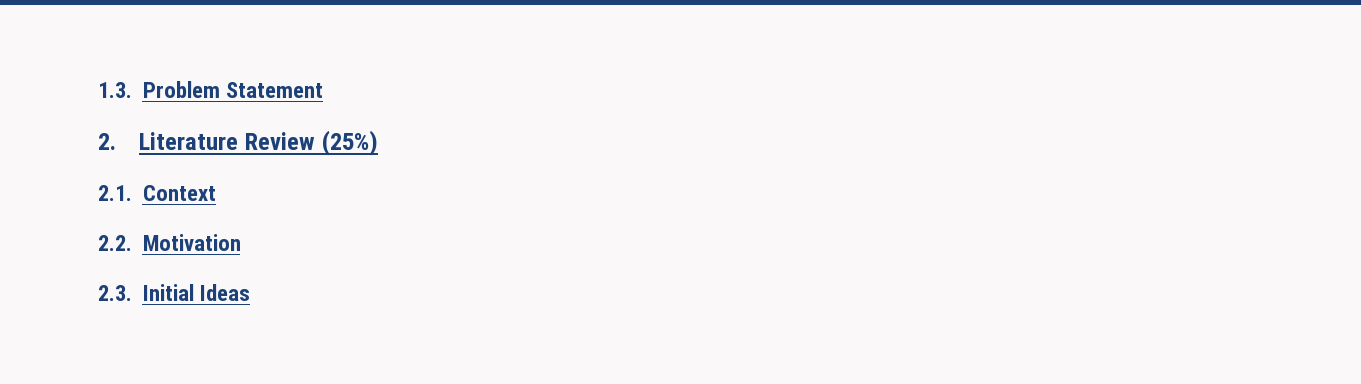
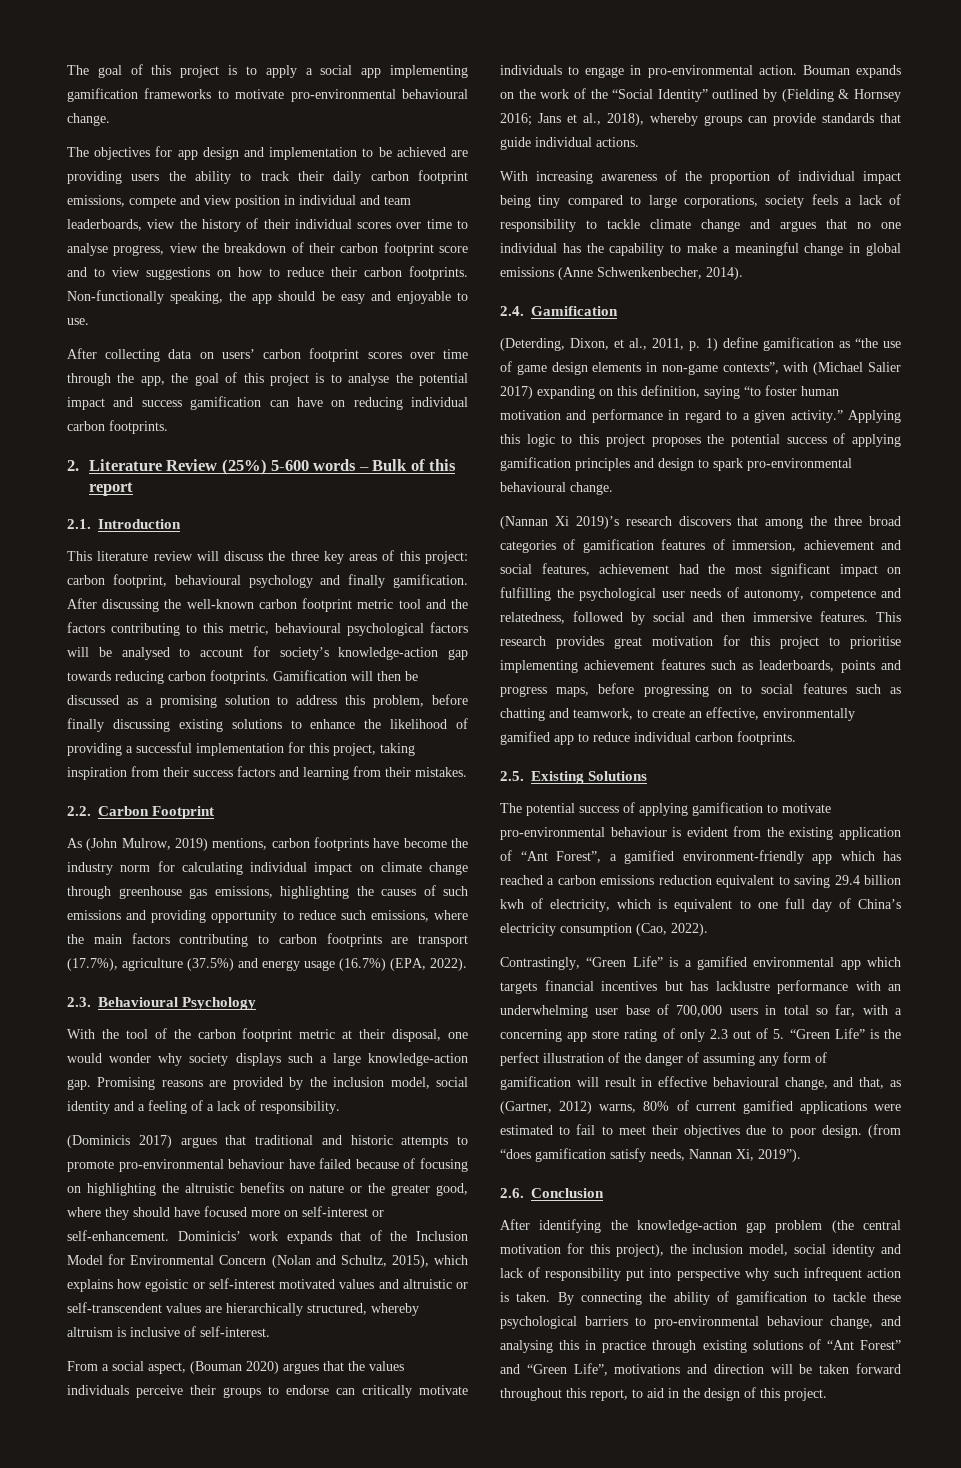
- 1.3. Problem Statement
- 2. Literature Review (25%)
- 2.1. Context
- 2.2. Motivation
- 2.3. Initial Ideas
+ The goal of this project is to apply a social app implementing gamification frameworks to motivate pro-environmental behavioural change.
+ The objectives for app design and implementation to be achieved are providing users the ability to track their daily carbon footprint emissions, compete and view position in individual and team leaderboards, view the history of their individual scores over time to analyse progress, view the breakdown of their carbon footprint score and to view suggestions on how to reduce their carbon footprints. Non-functionally speaking, the app should be easy and enjoyable to use.
+ After collecting data on users’ carbon footprint scores over time through the app, the goal of this project is to analyse the potential impact and success gamification can have on reducing individual carbon footprints.
+ 2. Literature Review (25%) 5-600 words – Bulk of this report
+ 2.1. Introduction
+ This literature review will discuss the three key areas of this project: carbon footprint, behavioural psychology and finally gamification. After discussing the well-known carbon footprint metric tool and the factors contributing to this metric, behavioural psychological factors will be analysed to account for society’s knowledge-action gap towards reducing carbon footprints. Gamification will then be discussed as a promising solution to address this problem, before finally discussing existing solutions to enhance the likelihood of providing a successful implementation for this project, taking inspiration from their success factors and learning from their mistakes.
+ 2.2. Carbon Footprint
+ As (John Mulrow, 2019) mentions, carbon footprints have become the industry norm for calculating individual impact on climate change through greenhouse gas emissions, highlighting the causes of such emissions and providing opportunity to reduce such emissions, where the main factors contributing to carbon footprints are transport (17.7%), agriculture (37.5%) and energy usage (16.7%) (EPA, 2022).
+ 2.3. Behavioural Psychology
+ With the tool of the carbon footprint metric at their disposal, one would wonder why society displays such a large knowledge-action gap. Promising reasons are provided by the inclusion model, social identity and a feeling of a lack of responsibility.
+ (Dominicis 2017) argues that traditional and historic attempts to promote pro-environmental behaviour have failed because of focusing on highlighting the altruistic benefits on nature or the greater good, where they should have focused more on self-interest or self-enhancement. Dominicis’ work expands that of the Inclusion Model for Environmental Concern (Nolan and Schultz, 2015), which explains how egoistic or self-interest motivated values and altruistic or self-transcendent values are hierarchically structured, whereby altruism is inclusive of self-interest.
+ From a social aspect, (Bouman 2020) argues that the values individuals perceive their groups to endorse can critically motivate individuals to engage in pro-environmental action. Bouman expands on the work of the “Social Identity” outlined by (Fielding & Hornsey 2016; Jans et al., 2018), whereby groups can provide standards that guide individual actions.
+ With increasing awareness of the proportion of individual impact being tiny compared to large corporations, society feels a lack of responsibility to tackle climate change and argues that no one individual has the capability to make a meaningful change in global emissions (Anne Schwenkenbecher, 2014).
+ 2.4. Gamification
+ (Deterding, Dixon, et al., 2011, p. 1) define gamification as “the use of game design elements in non-game contexts”, with (Michael Salier 2017) expanding on this definition, saying “to foster human motivation and performance in regard to a given activity.” Applying this logic to this project proposes the potential success of applying gamification principles and design to spark pro-environmental behavioural change.
+ (Nannan Xi 2019)’s research discovers that among the three broad categories of gamification features of immersion, achievement and social features, achievement had the most significant impact on fulfilling the psychological user needs of autonomy, competence and relatedness, followed by social and then immersive features. This research provides great motivation for this project to prioritise implementing achievement features such as leaderboards, points and progress maps, before progressing on to social features such as chatting and teamwork, to create an effective, environmentally gamified app to reduce individual carbon footprints.
+ 2.5. Existing Solutions
+ The potential success of applying gamification to motivate pro-environmental behaviour is evident from the existing application of “Ant Forest”, a gamified environment-friendly app which has reached a carbon emissions reduction equivalent to saving 29.4 billion kwh of electricity, which is equivalent to one full day of China’s electricity consumption (Cao, 2022).
+ Contrastingly, “Green Life” is a gamified environmental app which targets financial incentives but has lacklustre performance with an underwhelming user base of 700,000 users in total so far, with a concerning app store rating of only 2.3 out of 5. “Green Life” is the perfect illustration of the danger of assuming any form of gamification will result in effective behavioural change, and that, as (Gartner, 2012) warns, 80% of current gamified applications were estimated to fail to meet their objectives due to poor design. (from “does gamification satisfy needs, Nannan Xi, 2019”).
+ 2.6. Conclusion
+ After identifying the knowledge-action gap problem (the central motivation for this project), the inclusion model, social identity and lack of responsibility put into perspective why such infrequent action is taken. By connecting the ability of gamification to tackle these psychological barriers to pro-environmental behaviour change, and analysing this in practice through existing solutions of “Ant Forest” and “Green Life”, motivations and direction will be taken forward throughout this report, to aid in the design of this project.

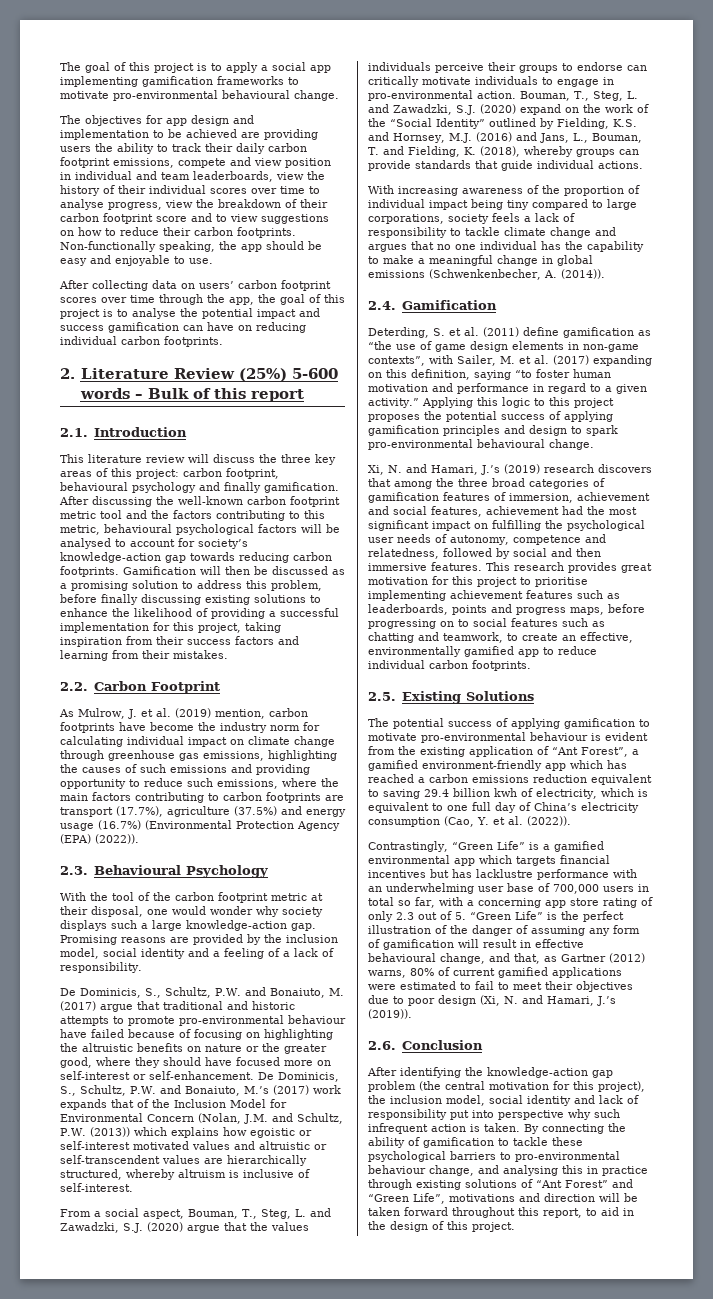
- As (John Mulrow, 2019) mentions, carbon footprints have become the industry norm for calculating individual impact on climate change through greenhouse gas emissions, highlighting the causes of such emissions and providing opportunity to reduce such emissions, where the main factors contributing to carbon footprints are transport (17.7%), agriculture (37.5%) and energy usage (16.7%) (EPA, 2022).
+ As Mulrow, J. et al. (2019) mention, carbon footprints have become the industry norm for calculating individual impact on climate change through greenhouse gas emissions, highlighting the causes of such emissions and providing opportunity to reduce such emissions, where the main factors contributing to carbon footprints are transport (17.7%), agriculture (37.5%) and energy usage (16.7%) (Environmental Protection Agency (EPA) (2022)).
- (Dominicis 2017) argues that traditional and historic attempts to promote pro-environmental behaviour have failed because of focusing on highlighting the altruistic benefits on nature or the greater good, where they should have focused more on self-interest or self-enhancement.
+ De Dominicis, S., Schultz, P.W. and Bonaiuto, M. (2017) argue that traditional and historic attempts to promote pro-environmental behaviour have failed because of focusing on highlighting the altruistic benefits on nature or the greater good, where they should have focused more on self-interest or self-enhancement.
- Dominicis’ work expands that of the Inclusion Model for Environmental Concern (Nolan and Schultz, 2015), which explains how egoistic or self-interest motivated values and altruistic or self-transcendent values are hierarchically structured, whereby altruism is inclusive of self-interest.
+ De Dominicis, S., Schultz, P.W. and Bonaiuto, M.’s (2017) work expands that of the Inclusion Model for Environmental Concern (Nolan, J.M. and Schultz, P.W. (2013)) which explains how egoistic or self-interest motivated values and altruistic or self-transcendent values are hierarchically structured, whereby altruism is inclusive of self-interest.
- From a social aspect, (Bouman 2020) argues that the values individuals perceive their groups to endorse can critically motivate individuals to engage in pro-environmental action.
+ From a social aspect, Bouman, T., Steg, L. and Zawadzki, S.J. (2020) argue that the values individuals perceive their groups to endorse can critically motivate individuals to engage in pro-environmental action.
- Bouman expands on the work of the “Social Identity” outlined by (Fielding & Hornsey 2016; Jans et al., 2018), whereby groups can provide standards that guide individual actions.
+ Bouman, T., Steg, L. and Zawadzki, S.J. (2020) expand on the work of the “Social Identity” outlined by Fielding, K.S. and Hornsey, M.J. (2016) and Jans, L., Bouman, T. and Fielding, K. (2018), whereby groups can provide standards that guide individual actions.
- With increasing awareness of the proportion of individual impact being tiny compared to large corporations, society feels a lack of responsibility to tackle climate change and argues that no one individual has the capability to make a meaningful change in global emissions (Anne Schwenkenbecher, 2014).
+ With increasing awareness of the proportion of individual impact being tiny compared to large corporations, society feels a lack of responsibility to tackle climate change and argues that no one individual has the capability to make a meaningful change in global emissions (Schwenkenbecher, A. (2014)).
- (Deterding, Dixon, et al., 2011, p. 1) define gamification as “the use of game design elements in non-game contexts”, with (Michael Salier 2017) expanding on this definition, saying “to foster human motivation and performance in regard to a given activity.”
+ Deterding, S. et al. (2011) define gamification as “the use of game design elements in non-game contexts”, with Sailer, M. et al. (2017) expanding on this definition, saying “to foster human motivation and performance in regard to a given activity.”
- (Nannan Xi 2019)’s research discovers that among the three broad categories of gamification features of immersion, achievement and social features, achievement had the most significant impact on fulfilling the psychological user needs of autonomy, competence and relatedness, followed by social and then immersive features.
+ Xi, N. and Hamari, J.’s (2019) research discovers that among the three broad categories of gamification features of immersion, achievement and social features, achievement had the most significant impact on fulfilling the psychological user needs of autonomy, competence and relatedness, followed by social and then immersive features.
- The potential success of applying gamification to motivate pro-environmental behaviour is evident from the existing application of “Ant Forest”, a gamified environment-friendly app which has reached a carbon emissions reduction equivalent to saving 29.4 billion kwh of electricity, which is equivalent to one full day of China’s electricity consumption (Cao, 2022).
+ The potential success of applying gamification to motivate pro-environmental behaviour is evident from the existing application of “Ant Forest”, a gamified environment-friendly app which has reached a carbon emissions reduction equivalent to saving 29.4 billion kwh of electricity, which is equivalent to one full day of China’s electricity consumption (Cao, Y. et al. (2022)).
- Contrastingly, “Green Life” is a gamified environmental app which targets financial incentives but has lacklustre performance with an underwhelming user base of 700,000 users in total so far, with a concerning app store rating of only 2.3 out of 5. “Green Life” is the perfect illustration of the danger of assuming any form of gamification will result in effective behavioural change, and that, as (Gartner, 2012) warns, 80% of current gamified applications were estimated to fail to meet their objectives due to poor design. (from “does gamification satisfy needs, Nannan Xi, 2019”).
+ Contrastingly, “Green Life” is a gamified environmental app which targets financial incentives but has lacklustre performance with an underwhelming user base of 700,000 users in total so far, with a concerning app store rating of only 2.3 out of 5. “Green Life” is the perfect illustration of the danger of assuming any form of gamification will result in effective behavioural change, and that, as Gartner (2012) warns, 80% of current gamified applications were estimated to fail to meet their objectives due to poor design (Xi, N. and Hamari, J.’s (2019)).

